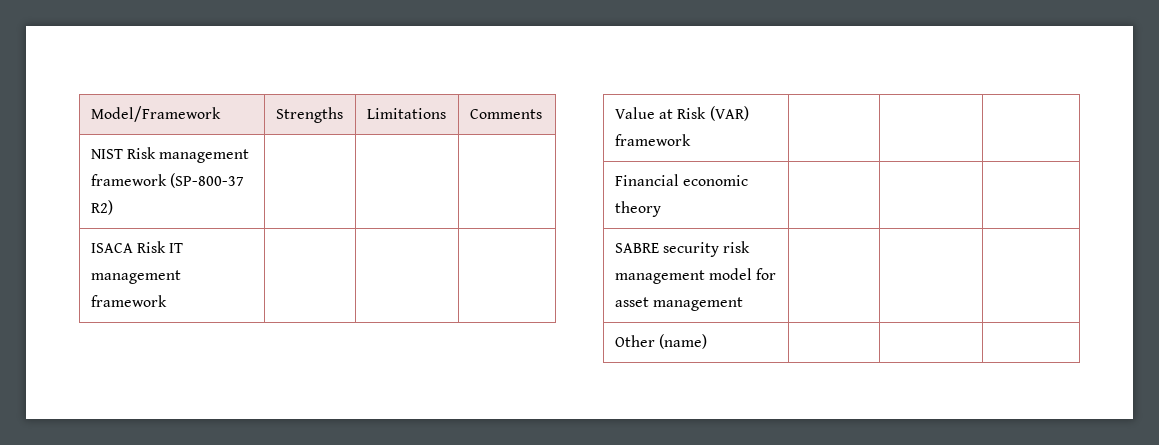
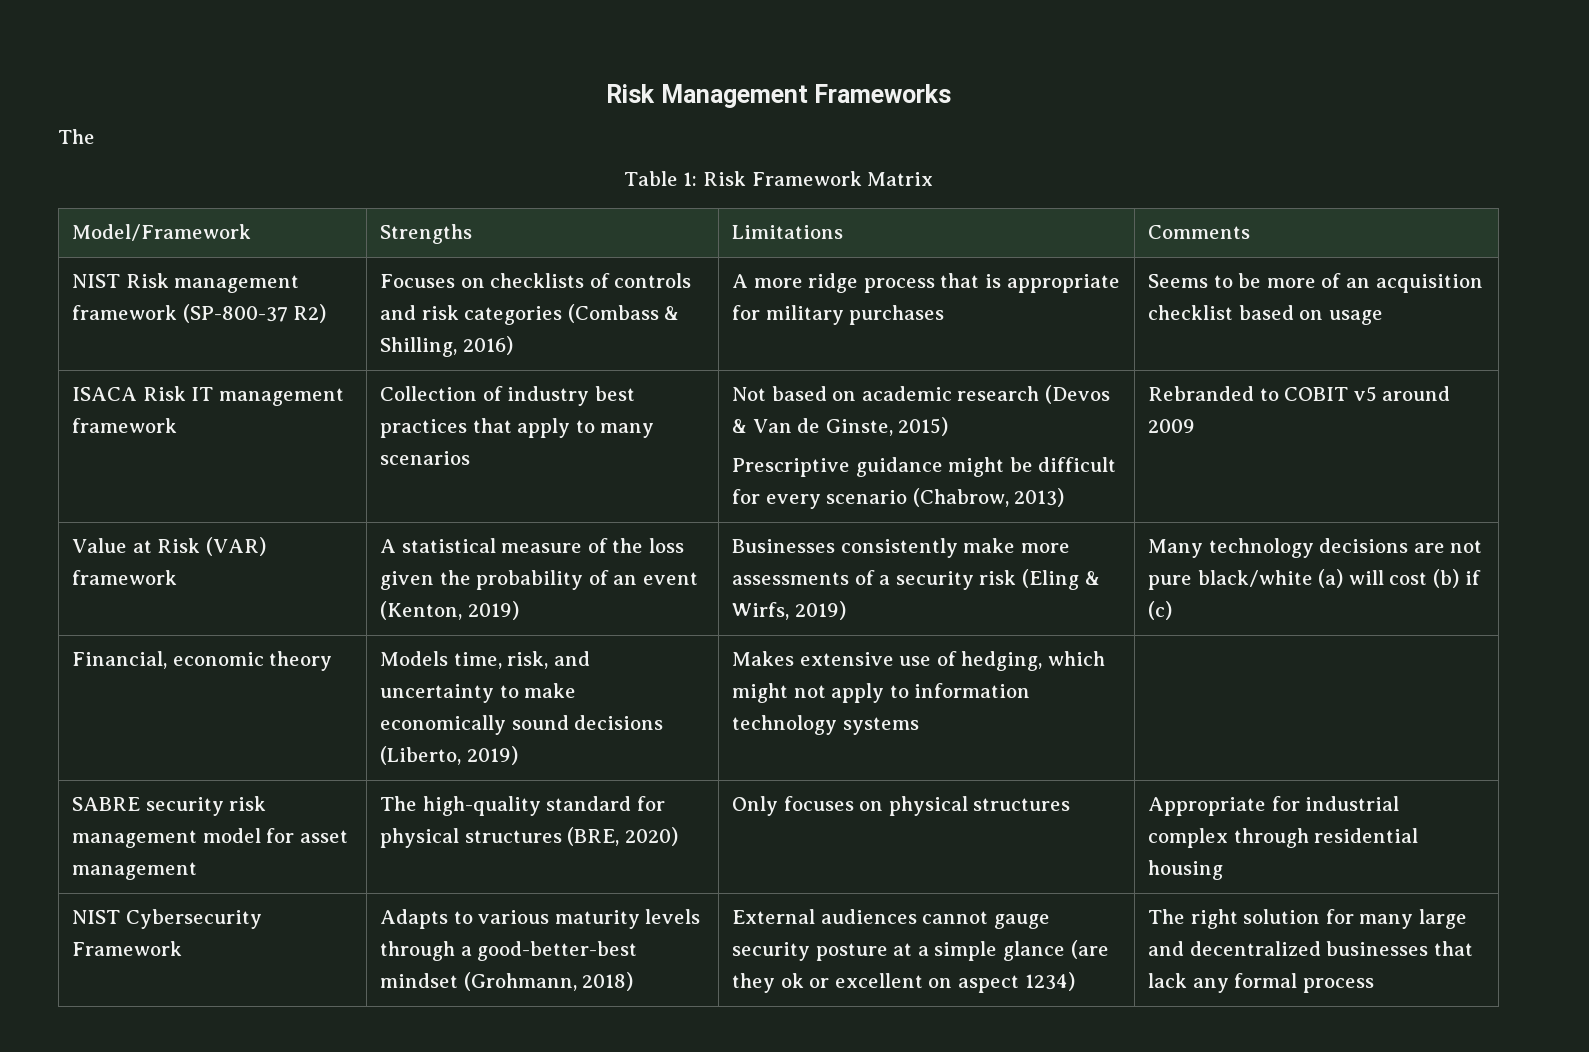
+ Risk Management Frameworks
+ The
+ Table 1: Risk Framework Matrix
- NIST Risk management framework (SP-800-37 R2) | | |
+ NIST Risk management framework (SP-800-37 R2) | Focuses on checklists of controls and risk categories (Combass & Shilling, 2016) | A more ridge process that is appropriate for military purchases | Seems to be more of an acquisition checklist based on usage
+ Collection of industry best practices that apply to many scenarios | Not based on academic research (Devos & Van de Ginste, 2015)
+ Prescriptive guidance might be difficult for every scenario (Chabrow, 2013) | Rebranded to COBIT v5 around 2009
- Financial economic theory | | |
+ A statistical measure of the loss given the probability of an event (Kenton, 2019) | Businesses consistently make more assessments of a security risk (Eling & Wirfs, 2019) | Many technology decisions are not pure black/white (a) will cost (b) if (c)
+ Financial, economic theory | Models time, risk, and uncertainty to make economically sound decisions (Liberto, 2019) | Makes extensive use of hedging, which might not apply to information technology systems |
- SABRE security risk management model for asset management | | |
- Other (name) | | |
+ SABRE security risk management model for asset management | The high-quality standard for physical structures (BRE, 2020) | Only focuses on physical structures | Appropriate for industrial complex through residential housing
+ NIST Cybersecurity Framework | Adapts to various maturity levels through a good-better-best mindset (Grohmann, 2018) | External audiences cannot gauge security posture at a simple glance (are they ok or excellent on aspect 1234) | The right solution for many large and decentralized businesses that lack any formal process

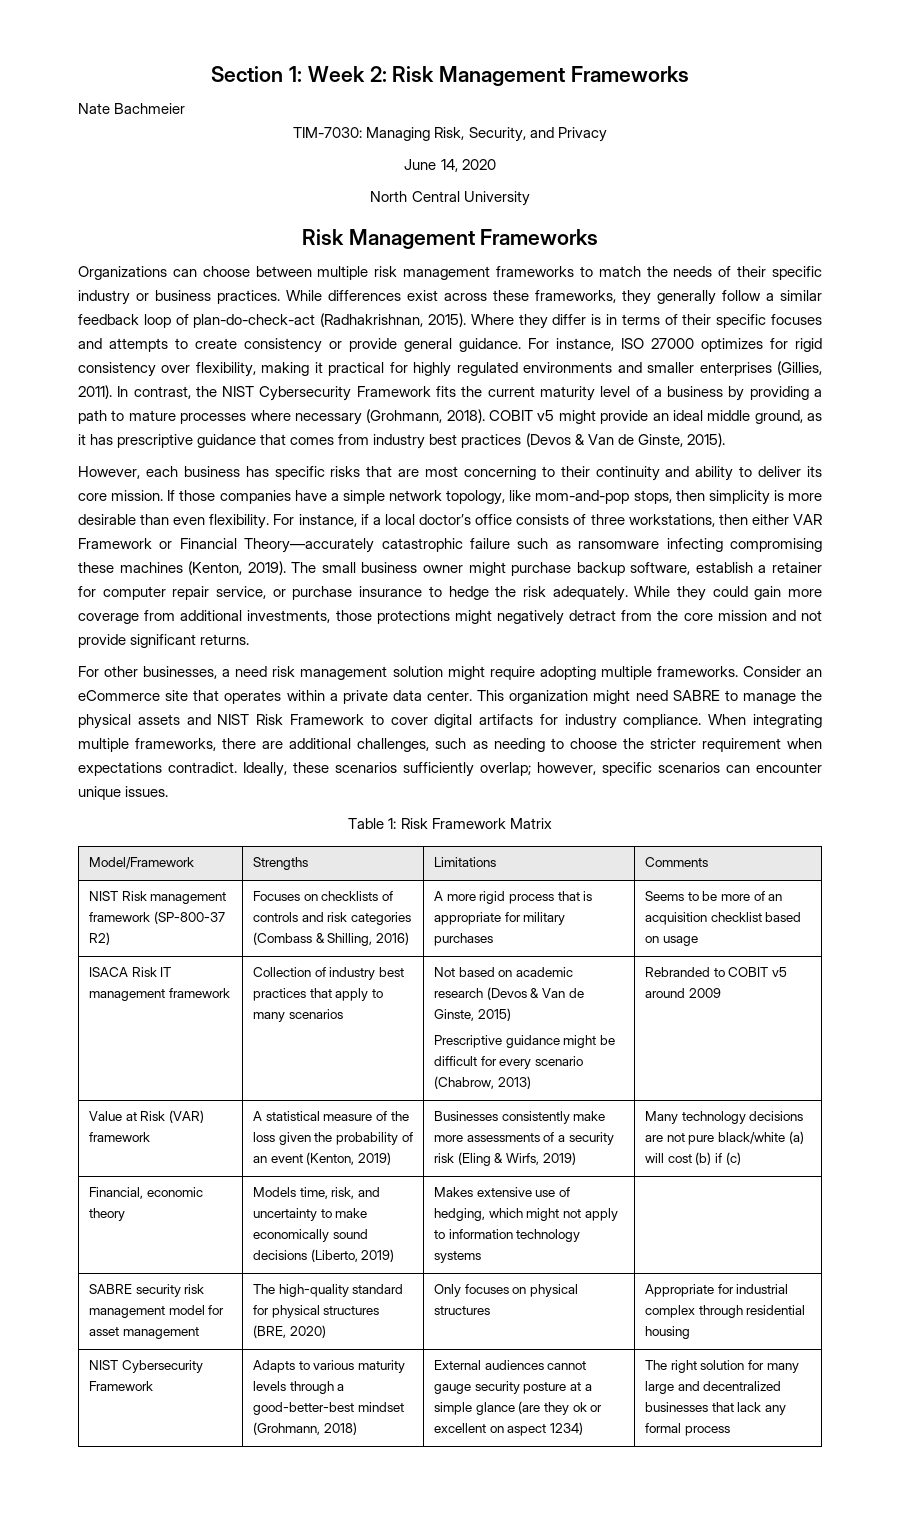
+ Section 1: Week 2: Risk Management Frameworks
+ Nate Bachmeier
+ TIM-7030: Managing Risk, Security, and Privacy
+ June 14, 2020
+ North Central University
  Risk Management Frameworks
- The
+ Organizations can choose between multiple risk management frameworks to match the needs of their specific industry or business practices. While differences exist across these frameworks, they generally follow a similar feedback loop of plan-do-check-act (Radhakrishnan, 2015). Where they differ is in terms of their specific focuses and attempts to create consistency or provide general guidance. For instance, ISO 27000 optimizes for rigid consistency over flexibility, making it practical for highly regulated environments and smaller enterprises (Gillies, 2011). In contrast, the NIST Cybersecurity Framework fits the current maturity level of a business by providing a path to mature processes where necessary (Grohmann, 2018). COBIT v5 might provide an ideal middle ground, as it has prescriptive guidance that comes from industry best practices (Devos & Van de Ginste, 2015).
+ However, each business has specific risks that are most concerning to their continuity and ability to deliver its core mission. If those companies have a simple network topology, like mom-and-pop stops, then simplicity is more desirable than even flexibility. For instance, if a local doctor’s office consists of three workstations, then either VAR Framework or Financial Theory—accurately catastrophic failure such as ransomware infecting compromising these machines (Kenton, 2019). The small business owner might purchase backup software, establish a retainer for computer repair service, or purchase insurance to hedge the risk adequately. While they could gain more coverage from additional investments, those protections might negatively detract from the core mission and not provide significant returns.
+ For other businesses, a need risk management solution might require adopting multiple frameworks. Consider an eCommerce site that operates within a private data center. This organization might need SABRE to manage the physical assets and NIST Risk Framework to cover digital artifacts for industry compliance. When integrating multiple frameworks, there are additional challenges, such as needing to choose the stricter requirement when expectations contradict. Ideally, these scenarios sufficiently overlap; however, specific scenarios can encounter unique issues.
- NIST Risk management framework (SP-800-37 R2) | Focuses on checklists of controls and risk categories (Combass & Shilling, 2016) | A more ridge process that is appropriate for military purchases | Seems to be more of an acquisition checklist based on usage
+ NIST Risk management framework (SP-800-37 R2) | Focuses on checklists of controls and risk categories (Combass & Shilling, 2016) | A more rigid process that is appropriate for military purchases | Seems to be more of an acquisition checklist based on usage

